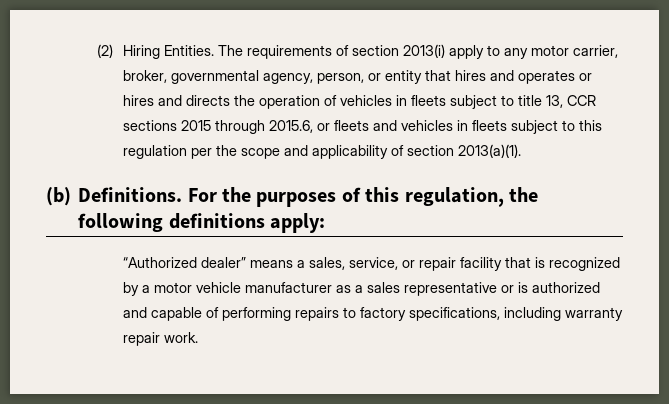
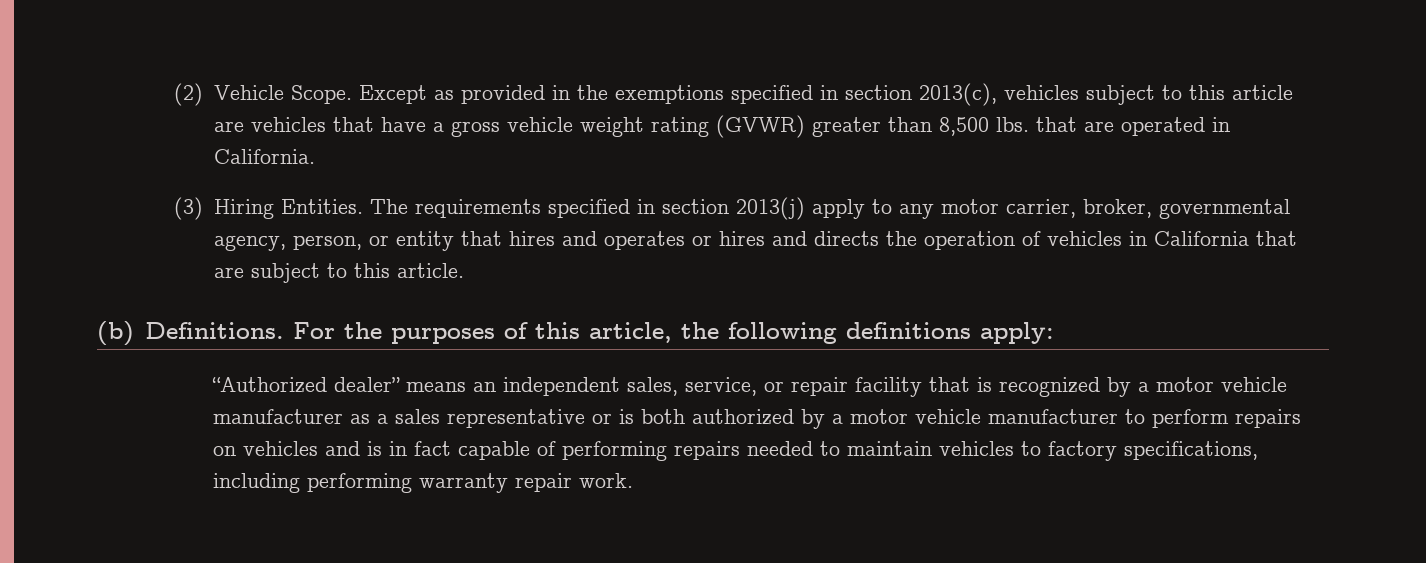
- (2) Hiring Entities. The requirements of section 2013(i) apply to any motor carrier, broker, governmental agency, person, or entity that hires and operates or hires and directs the operation of vehicles in fleets subject to title 13, CCR sections 2015 through 2015.6, or fleets and vehicles in fleets subject to this regulation per the scope and applicability of section 2013(a)(1).
+ (2) Vehicle Scope. Except as provided in the exemptions specified in section 2013(c), vehicles subject to this article are vehicles that have a gross vehicle weight rating (GVWR) greater than 8,500 lbs. that are operated in California.
+ (3) Hiring Entities. The requirements specified in section 2013(j) apply to any motor carrier, broker, governmental agency, person, or entity that hires and operates or hires and directs the operation of vehicles in California that are subject to this article.
- For the purposes of this regulation, the following definitions apply:
+ For the purposes of this article, the following definitions apply:
- “Authorized dealer” means a sales, service, or repair facility that is recognized by a motor vehicle manufacturer as a sales representative or is authorized and capable of performing repairs to factory specifications, including warranty repair work.
+ “Authorized dealer” means an independent sales, service, or repair facility that is recognized by a motor vehicle manufacturer as a sales representative or is both authorized by a motor vehicle manufacturer to perform repairs on vehicles and is in fact capable of performing repairs needed to maintain vehicles to factory specifications, including performing warranty repair work.

